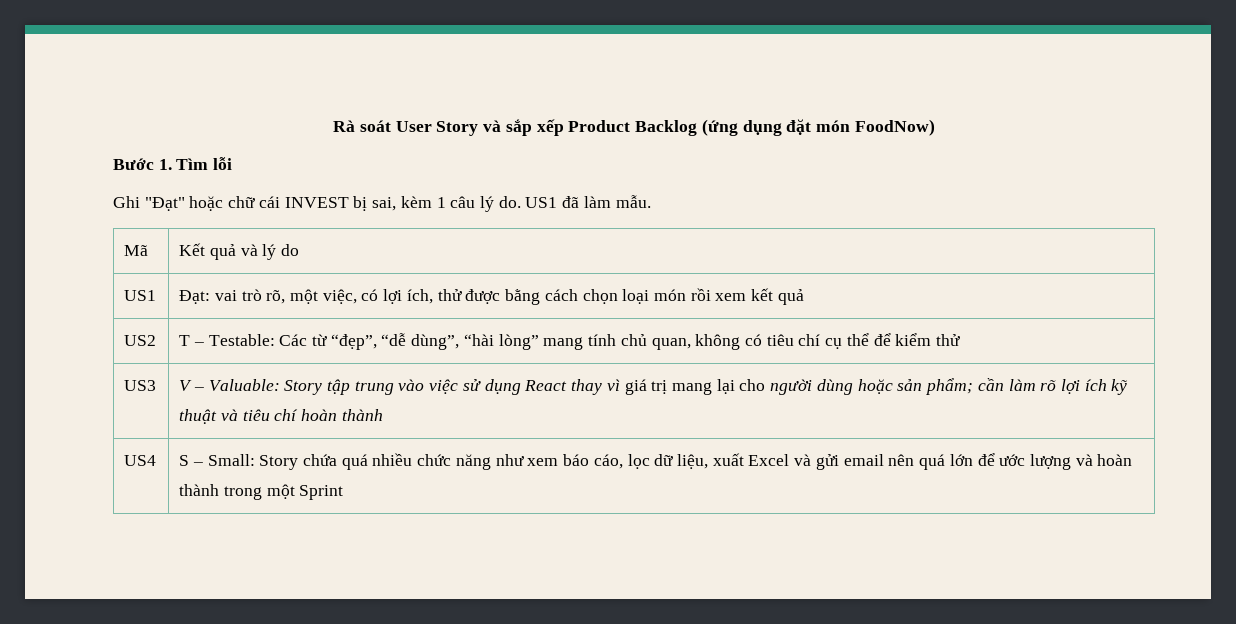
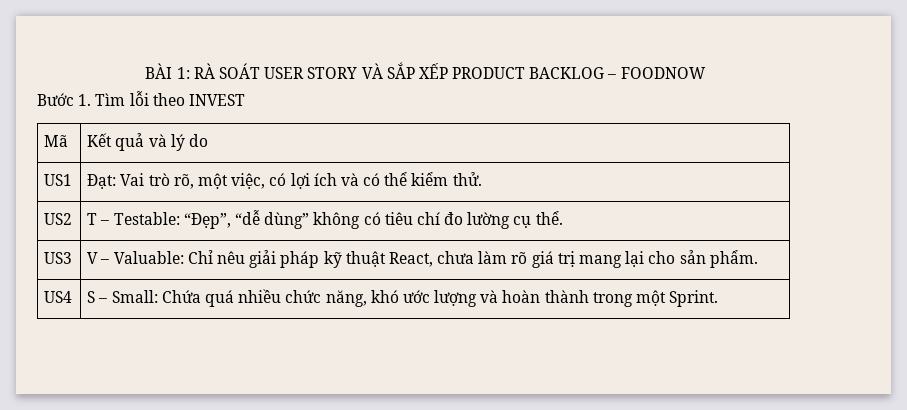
- Rà soát User Story và sắp xếp Product Backlog (ứng dụng đặt món FoodNow)
- Bước 1. Tìm lỗi
- Ghi "Đạt" hoặc chữ cái INVEST bị sai, kèm 1 câu lý do. US1 đã làm mẫu.
+ BÀI 1: RÀ SOÁT USER STORY VÀ SẮP XẾP PRODUCT BACKLOG – FOODNOW
+ Bước 1. Tìm lỗi theo INVEST
- US1 | Đạt: vai trò rõ, một việc, có lợi ích, thử được bằng cách chọn loại món rồi xem kết quả
- US2 | T – Testable: Các từ “đẹp”, “dễ dùng”, “hài lòng” mang tính chủ quan, không có tiêu chí cụ thể để kiểm thử
- US3 | V – Valuable: Story tập trung vào việc sử dụng React thay vì giá trị mang lại cho người dùng hoặc sản phẩm; cần làm rõ lợi ích kỹ thuật và tiêu chí hoàn thành
+ US1 | Đạt: Vai trò rõ, một việc, có lợi ích và có thể kiểm thử.
+ US2 | T – Testable: “Đẹp”, “dễ dùng” không có tiêu chí đo lường cụ thể.
+ US3 | V – Valuable: Chỉ nêu giải pháp kỹ thuật React, chưa làm rõ giá trị mang lại cho sản phẩm.
- US4 | S – Small: Story chứa quá nhiều chức năng như xem báo cáo, lọc dữ liệu, xuất Excel và gửi email nên quá lớn để ước lượng và hoàn thành trong một Sprint
+ US4 | S – Small: Chứa quá nhiều chức năng, khó ước lượng và hoàn thành trong một Sprint.

